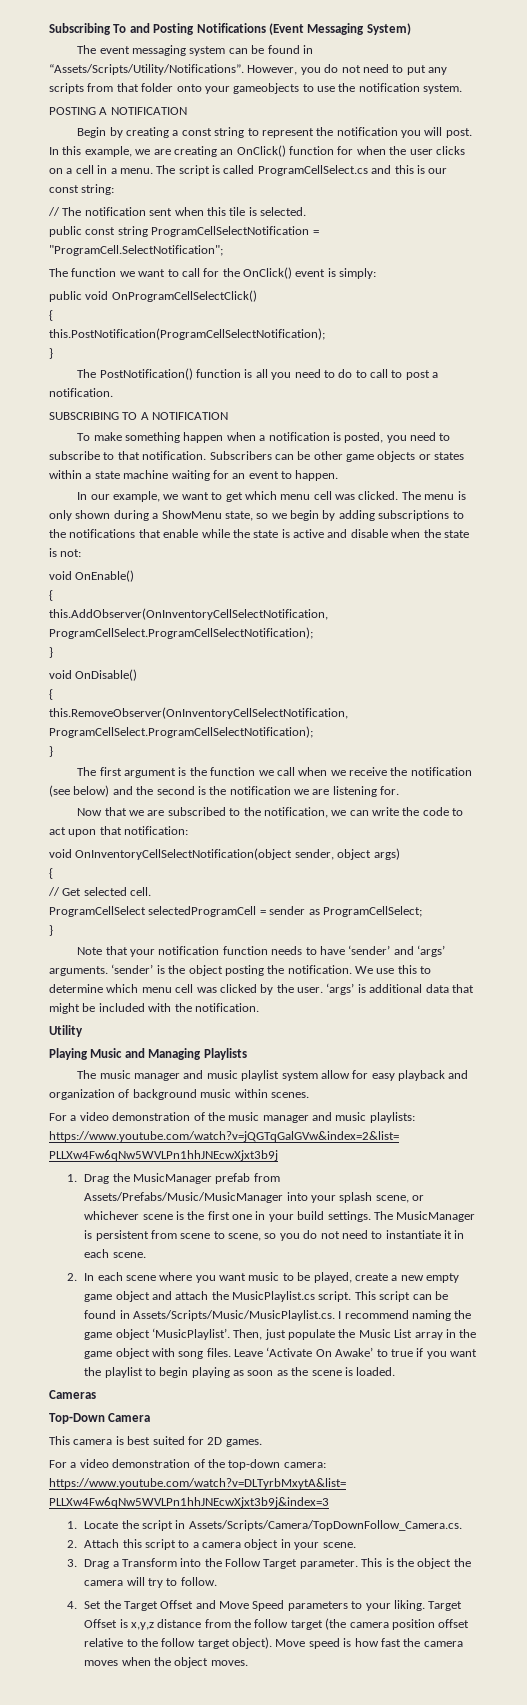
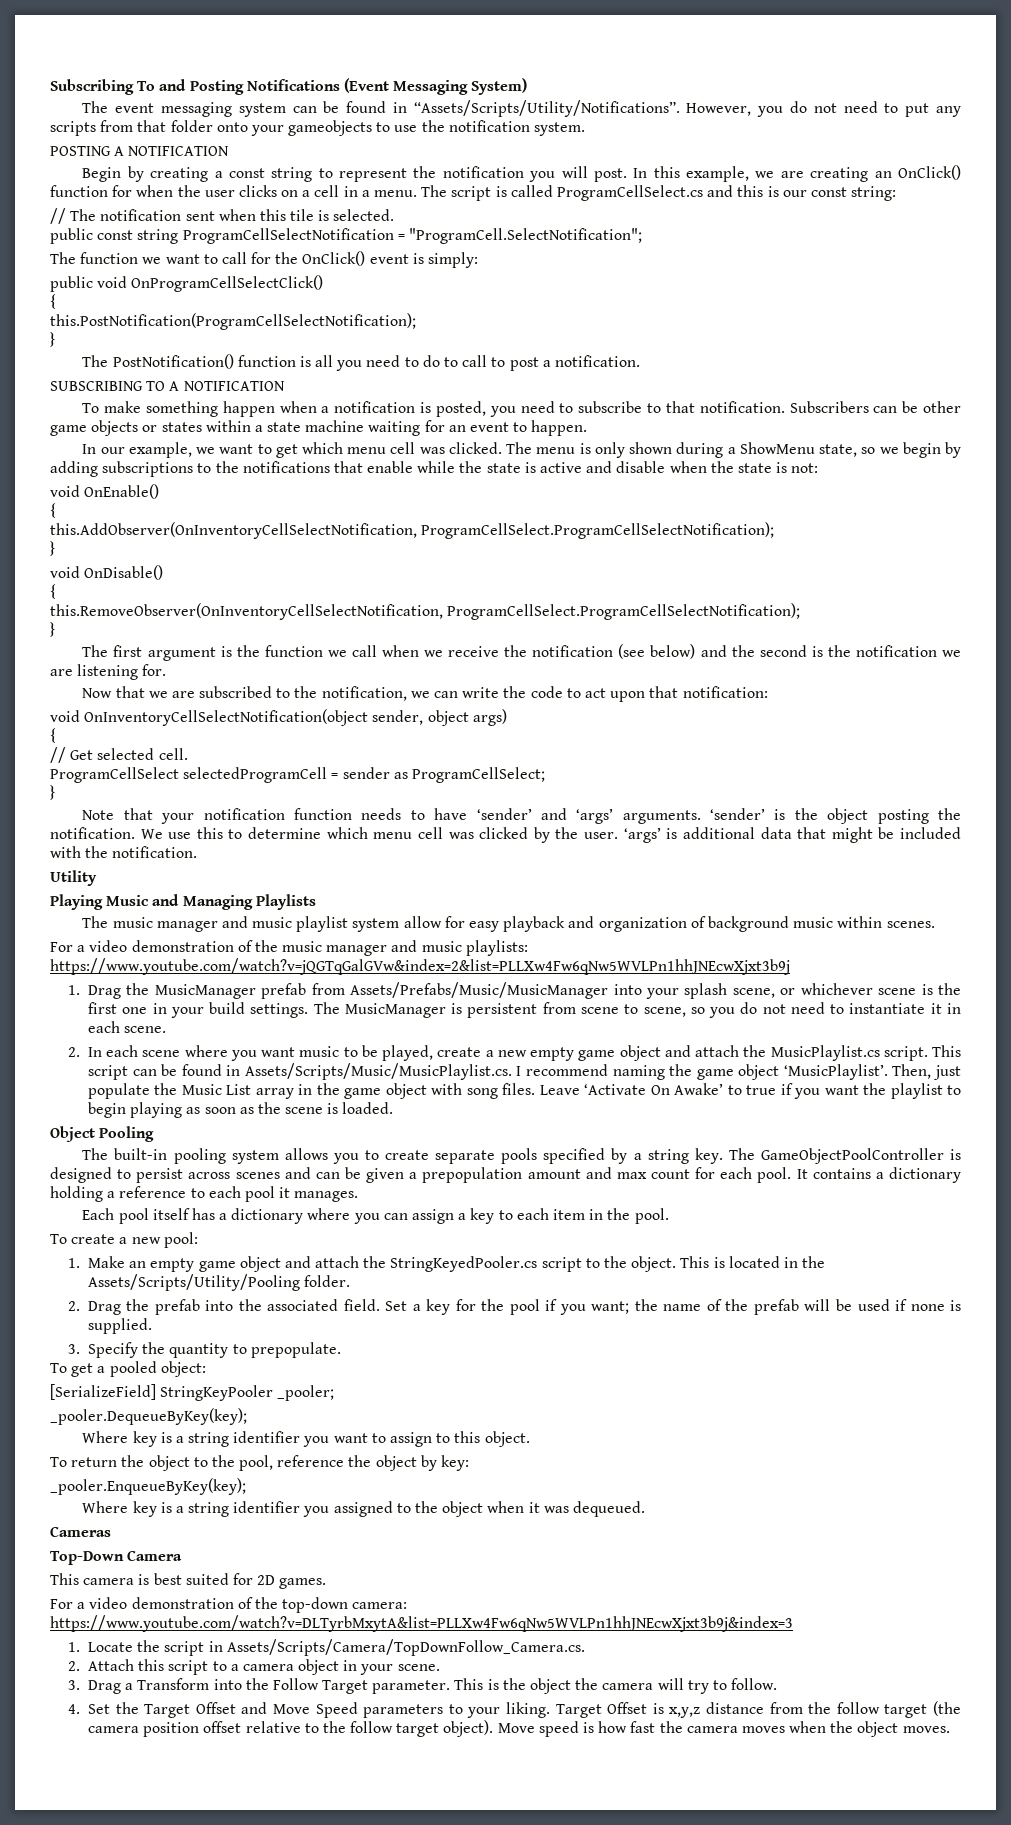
+ Object Pooling
+ The built-in pooling system allows you to create separate pools specified by a string key. The GameObjectPoolController is designed to persist across scenes and can be given a prepopulation amount and max count for each pool. It contains a dictionary holding a reference to each pool it manages.
+ Each pool itself has a dictionary where you can assign a key to each item in the pool.
+ To create a new pool:
+ 1. Make an empty game object and attach the StringKeyedPooler.cs script to the object. This is located in the Assets/Scripts/Utility/Pooling folder.
+ 2. Drag the prefab into the associated field. Set a key for the pool if you want; the name of the prefab will be used if none is supplied.
+ 3. Specify the quantity to prepopulate.
+ To get a pooled object:
+ [SerializeField] StringKeyPooler _pooler;
+ _pooler.DequeueByKey(key);
+ Where key is a string identifier you want to assign to this object.
+ To return the object to the pool, reference the object by key:
+ _pooler.EnqueueByKey(key);
+ Where key is a string identifier you assigned to the object when it was dequeued.

